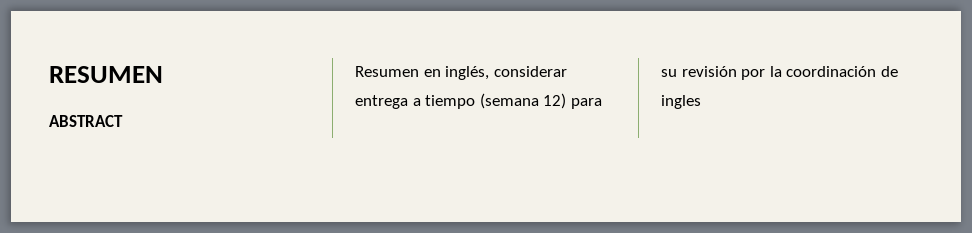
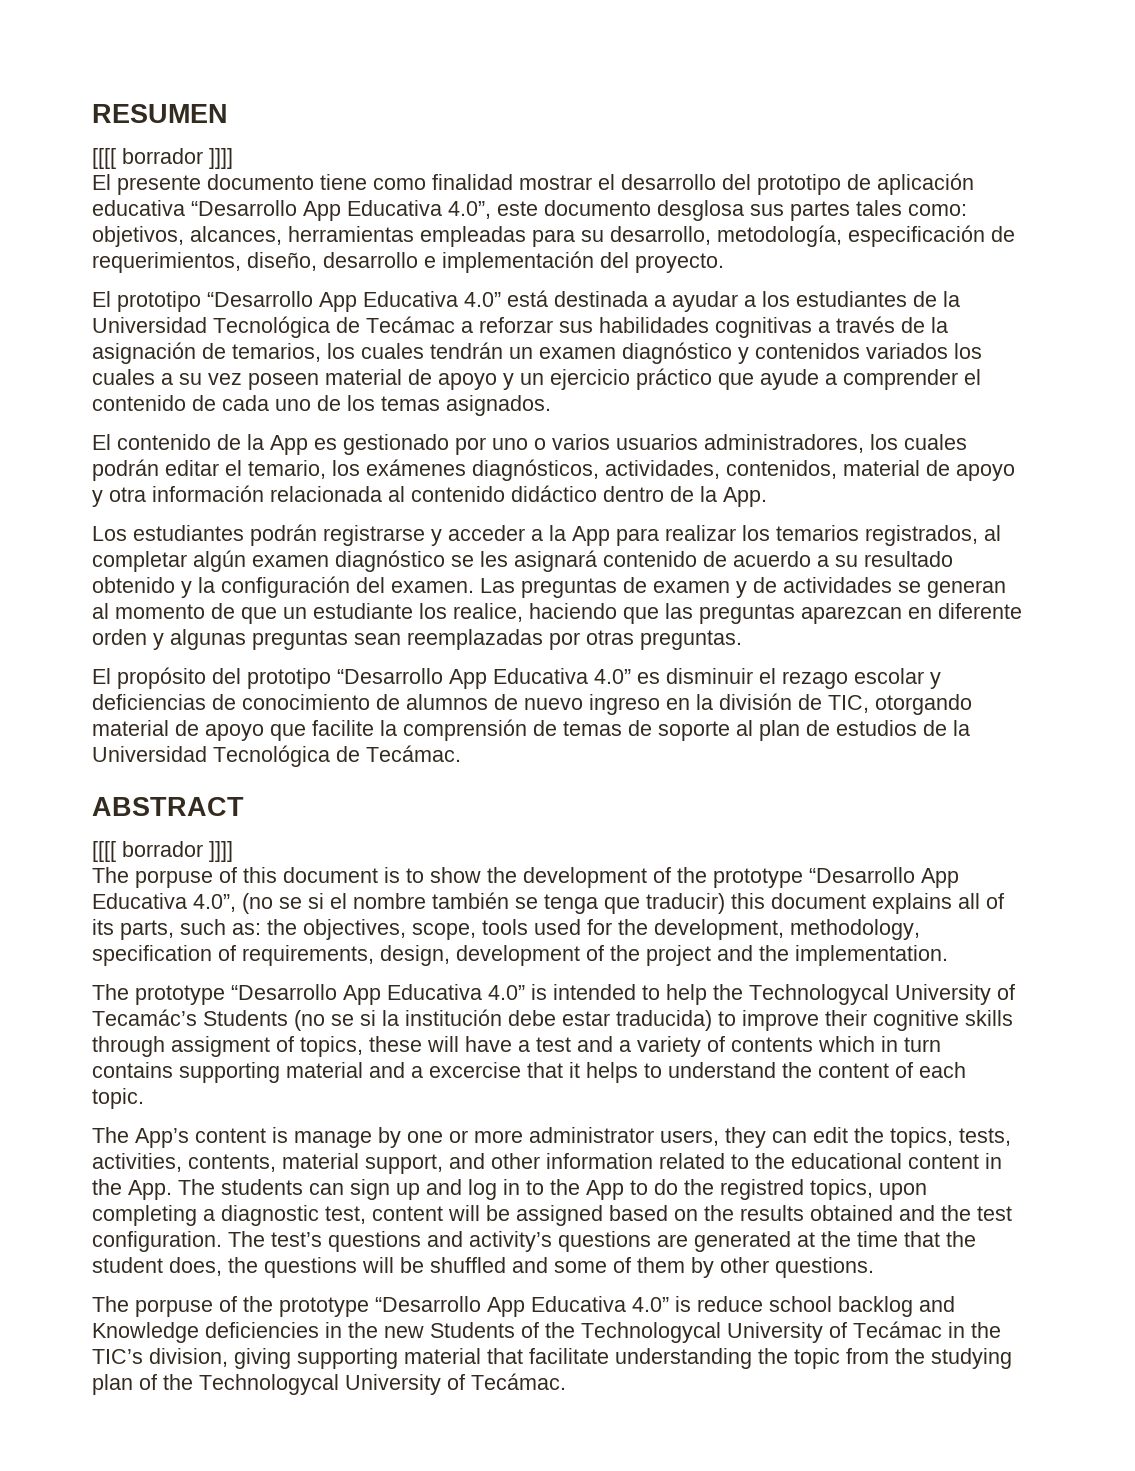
  RESUMEN
+ [[[[ borrador ]]]]
+ El presente documento tiene como finalidad mostrar el desarrollo del prototipo de aplicación educativa “Desarrollo App Educativa 4.0”, este documento desglosa sus partes tales como: objetivos, alcances, herramientas empleadas para su desarrollo, metodología, especificación de requerimientos, diseño, desarrollo e implementación del proyecto.
+ El prototipo “Desarrollo App Educativa 4.0” está destinada a ayudar a los estudiantes de la Universidad Tecnológica de Tecámac a reforzar sus habilidades cognitivas a través de la asignación de temarios, los cuales tendrán un examen diagnóstico y contenidos variados los cuales a su vez poseen material de apoyo y un ejercicio práctico que ayude a comprender el contenido de cada uno de los temas asignados.
+ El contenido de la App es gestionado por uno o varios usuarios administradores, los cuales podrán editar el temario, los exámenes diagnósticos, actividades, contenidos, material de apoyo y otra información relacionada al contenido didáctico dentro de la App.
+ Los estudiantes podrán registrarse y acceder a la App para realizar los temarios registrados, al completar algún examen diagnóstico se les asignará contenido de acuerdo a su resultado obtenido y la configuración del examen. Las preguntas de examen y de actividades se generan al momento de que un estudiante los realice, haciendo que las preguntas aparezcan en diferente orden y algunas preguntas sean reemplazadas por otras preguntas.
+ El propósito del prototipo “Desarrollo App Educativa 4.0” es disminuir el rezago escolar y deficiencias de conocimiento de alumnos de nuevo ingreso en la división de TIC, otorgando material de apoyo que facilite la comprensión de temas de soporte al plan de estudios de la Universidad Tecnológica de Tecámac.
  ABSTRACT
- Resumen en inglés, considerar entrega a tiempo (semana 12) para su revisión por la coordinación de ingles
+ [[[[ borrador ]]]]
+ The porpuse of this document is to show the development of the prototype “Desarrollo App Educativa 4.0”, (no se si el nombre también se tenga que traducir) this document explains all of its parts, such as: the objectives, scope, tools used for the development, methodology, specification of requirements, design, development of the project and the implementation.
+ The prototype “Desarrollo App Educativa 4.0” is intended to help the Technologycal University of Tecamác’s Students (no se si la institución debe estar traducida) to improve their cognitive skills through assigment of topics, these will have a test and a variety of contents which in turn contains supporting material and a excercise that it helps to understand the content of each topic.
+ The App’s content is manage by one or more administrator users, they can edit the topics, tests, activities, contents, material support, and other information related to the educational content in the App. The students can sign up and log in to the App to do the registred topics, upon completing a diagnostic test, content will be assigned based on the results obtained and the test configuration. The test’s questions and activity’s questions are generated at the time that the student does, the questions will be shuffled and some of them by other questions.
+ The porpuse of the prototype “Desarrollo App Educativa 4.0” is reduce school backlog and Knowledge deficiencies in the new Students of the Technologycal University of Tecámac in the TIC’s division, giving supporting material that facilitate understanding the topic from the studying plan of the Technologycal University of Tecámac.

